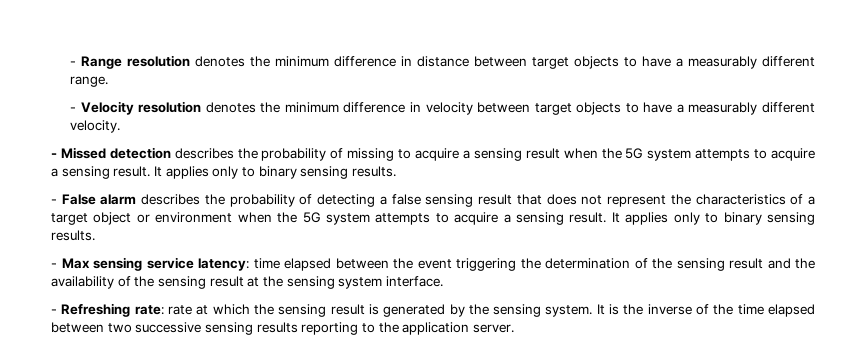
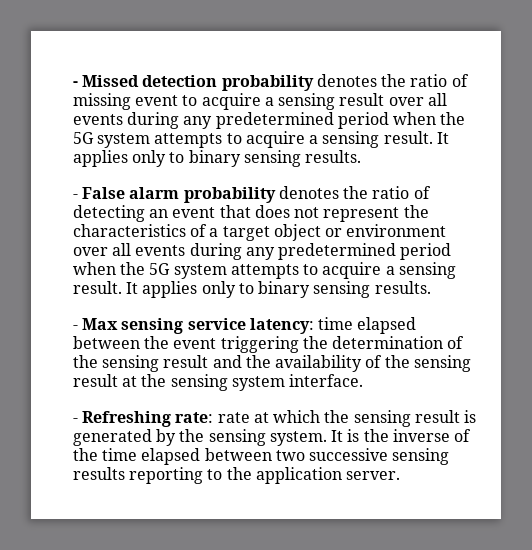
- - Range resolution denotes the minimum difference in distance between target objects to have a measurably different range.
- - Velocity resolution denotes the minimum difference in velocity between target objects to have a measurably different velocity.
- - Missed detection describes the probability of missing to acquire a sensing result when the 5G system attempts to acquire a sensing result.
+ - Missed detection probability denotes the ratio of missing event to acquire a sensing result over all events during any predetermined period when the 5G system attempts to acquire a sensing result.
- - False alarm describes the probability of detecting a false sensing result that does not represent the characteristics of a target object or environment when the 5G system attempts to acquire a sensing result.
+ - False alarm probability denotes the ratio of detecting an event that does not represent the characteristics of a target object or environment over all events during any predetermined period when the 5G system attempts to acquire a sensing result.

